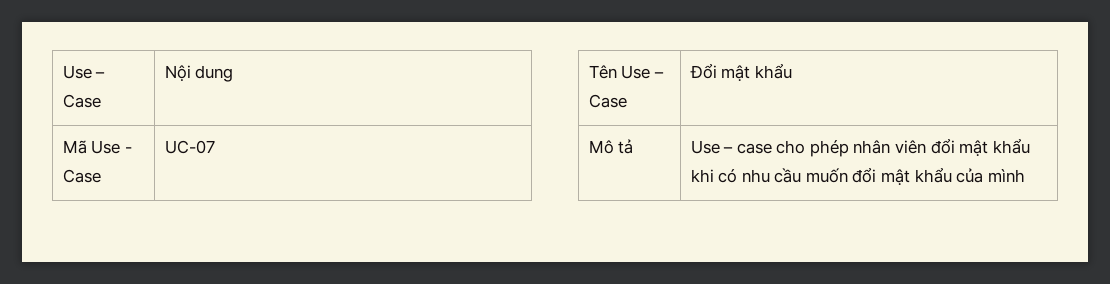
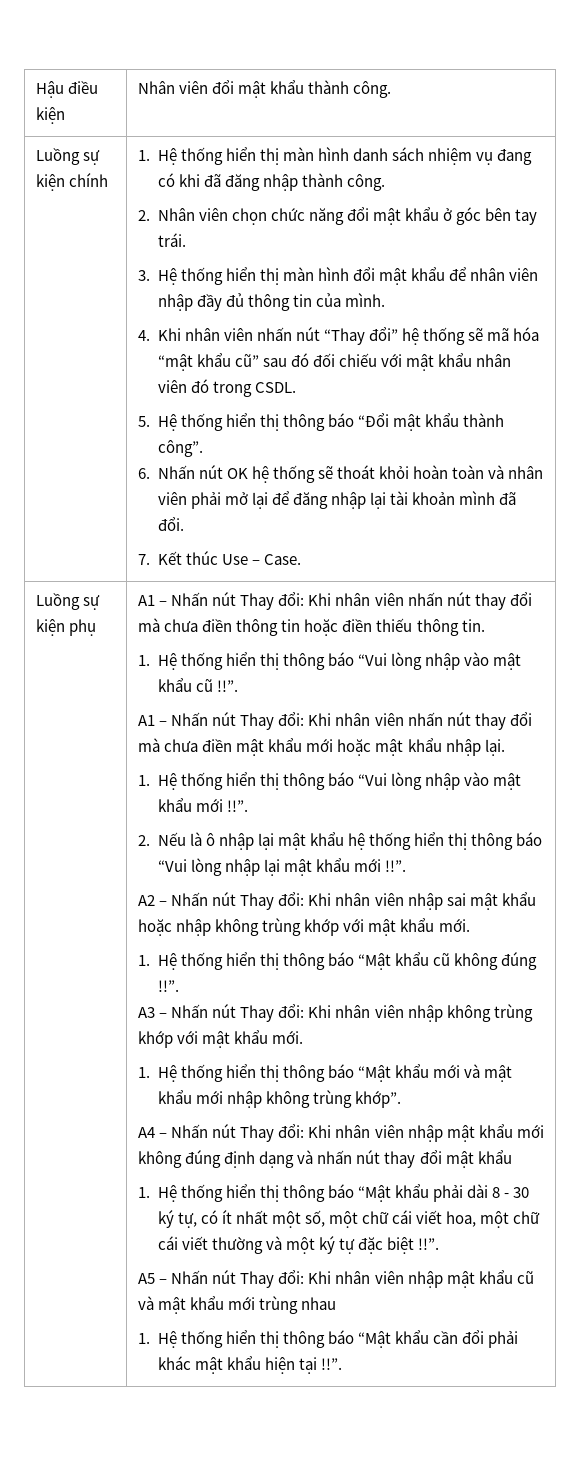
- Use – Case | Nội dung
- Mã Use - Case | UC-07
- Tên Use – Case | Đổi mật khẩu
- Mô tả | Use – case cho phép nhân viên đổi mật khẩu khi có nhu cầu muốn đổi mật khẩu của mình
+ Hậu điều kiện | Nhân viên đổi mật khẩu thành công.
+ Luồng sự kiện chính | 1. Hệ thống hiển thị màn hình danh sách nhiệm vụ đang có khi đã đăng nhập thành công.
+ 2. Nhân viên chọn chức năng đổi mật khẩu ở góc bên tay trái.
+ 3. Hệ thống hiển thị màn hình đổi mật khẩu để nhân viên nhập đầy đủ thông tin của mình.
+ 4. Khi nhân viên nhấn nút “Thay đổi” hệ thống sẽ mã hóa “mật khẩu cũ” sau đó đối chiếu với mật khẩu nhân viên đó trong CSDL.
+ 5. Hệ thống hiển thị thông báo “Đổi mật khẩu thành công”.
+ 6. Nhấn nút OK hệ thống sẽ thoát khỏi hoàn toàn và nhân viên phải mở lại để đăng nhập lại tài khoản mình đã đổi.
+ 7. Kết thúc Use – Case.
+ Luồng sự kiện phụ | A1 – Nhấn nút Thay đổi: Khi nhân viên nhấn nút thay đổi mà chưa điền thông tin hoặc điền thiếu thông tin.
+ 1. Hệ thống hiển thị thông báo “Vui lòng nhập vào mật khẩu cũ !!”.
+ A1 – Nhấn nút Thay đổi: Khi nhân viên nhấn nút thay đổi mà chưa điền mật khẩu mới hoặc mật khẩu nhập lại.
+ 1. Hệ thống hiển thị thông báo “Vui lòng nhập vào mật khẩu mới !!”.
+ 2. Nếu là ô nhập lại mật khẩu hệ thống hiển thị thông báo “Vui lòng nhập lại mật khẩu mới !!”.
+ A2 – Nhấn nút Thay đổi: Khi nhân viên nhập sai mật khẩu hoặc nhập không trùng khớp với mật khẩu mới.
+ 1. Hệ thống hiển thị thông báo “Mật khẩu cũ không đúng !!”.
+ A3 – Nhấn nút Thay đổi: Khi nhân viên nhập không trùng khớp với mật khẩu mới.
+ 1. Hệ thống hiển thị thông báo “Mật khẩu mới và mật khẩu mới nhập không trùng khớp”.
+ A4 – Nhấn nút Thay đổi: Khi nhân viên nhập mật khẩu mới không đúng định dạng và nhấn nút thay đổi mật khẩu
+ 1. Hệ thống hiển thị thông báo “Mật khẩu phải dài 8 - 30 ký tự, có ít nhất một số, một chữ cái viết hoa, một chữ cái viết thường và một ký tự đặc biệt !!”.
+ A5 – Nhấn nút Thay đổi: Khi nhân viên nhập mật khẩu cũ và mật khẩu mới trùng nhau
+ 1. Hệ thống hiển thị thông báo “Mật khẩu cần đổi phải khác mật khẩu hiện tại !!”.

